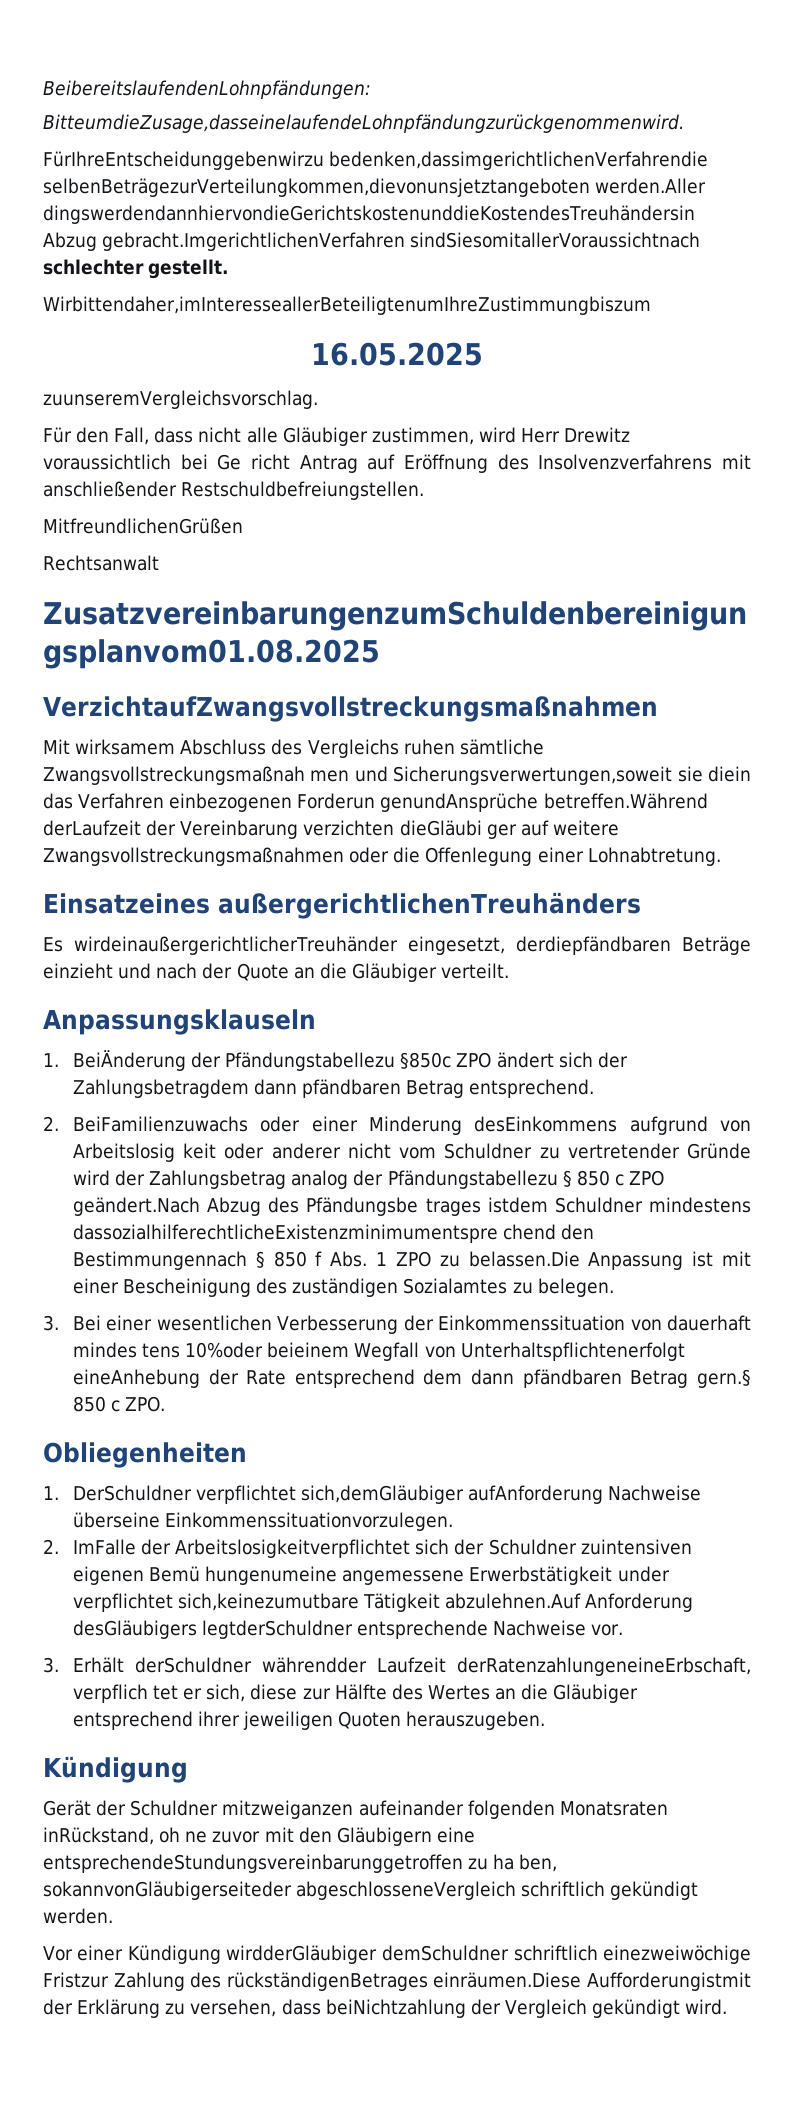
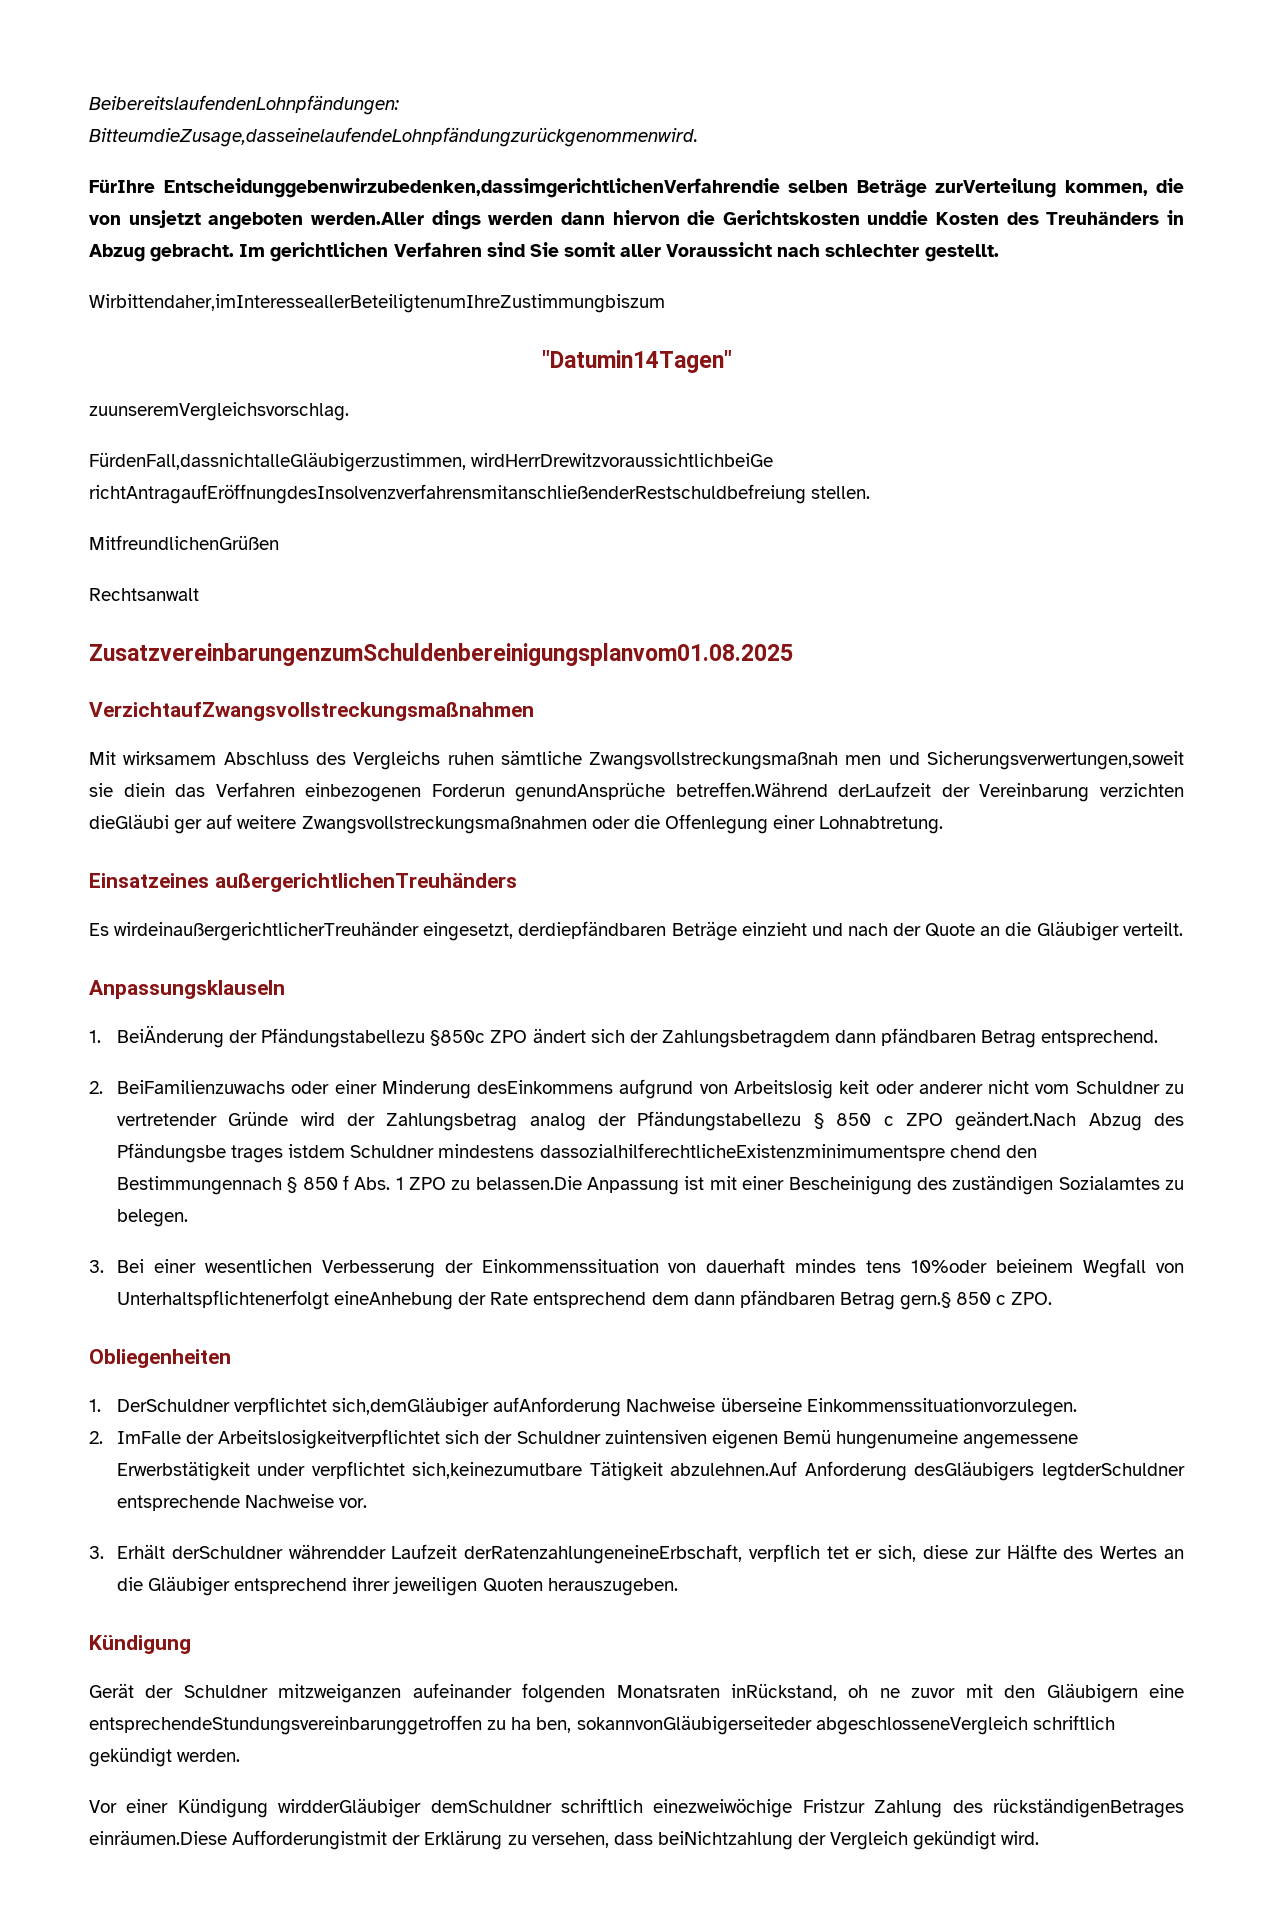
- FürIhreEntscheidunggebenwirzu bedenken,dassimgerichtlichenVerfahrendie selbenBeträgezurVerteilungkommen,dievonunsjetztangeboten werden.Aller dingswerdendannhiervondieGerichtskostenunddieKostendesTreuhändersin Abzug gebracht.ImgerichtlichenVerfahren sindSiesomitallerVoraussichtnach schlechter gestellt.
+ FürIhre Entscheidunggebenwirzubedenken,dassimgerichtlichenVerfahrendie selben Beträge zurVerteilung kommen, die von unsjetzt angeboten werden.Aller dings werden dann hiervon die Gerichtskosten unddie Kosten des Treuhänders in Abzug gebracht. Im gerichtlichen Verfahren sind Sie somit aller Voraussicht nach schlechter gestellt.
- 16.05.2025
+ "Datumin14Tagen"
- Für den Fall, dass nicht alle Gläubiger zustimmen, wird Herr Drewitz voraussichtlich bei Ge richt Antrag auf Eröffnung des Insolvenzverfahrens mit anschließender Restschuldbefreiungstellen.
+ FürdenFall,dassnichtalleGläubigerzustimmen, wirdHerrDrewitzvoraussichtlichbeiGe richtAntragaufEröffnungdesInsolvenzverfahrensmitanschließenderRestschuldbefreiung stellen.

